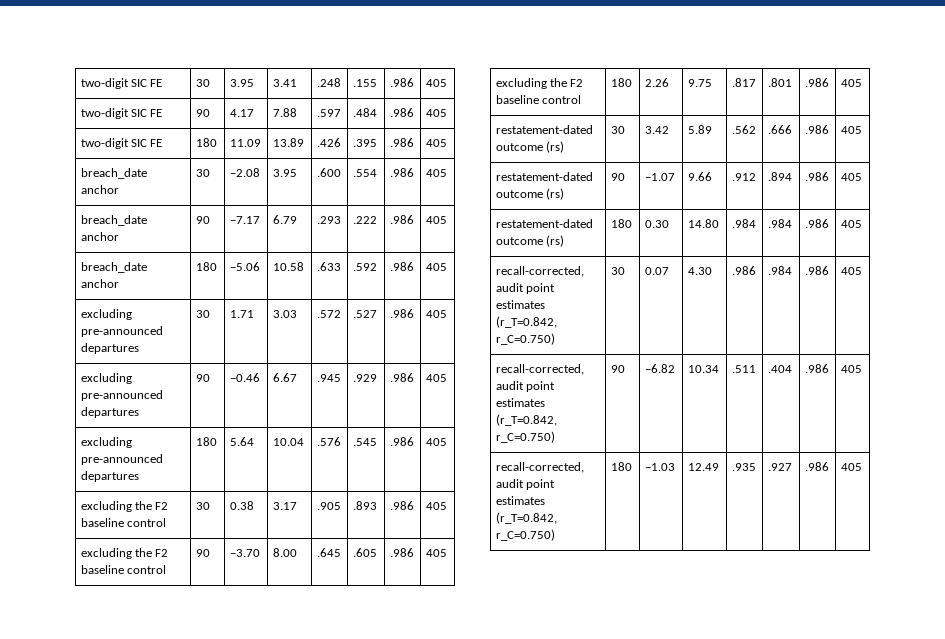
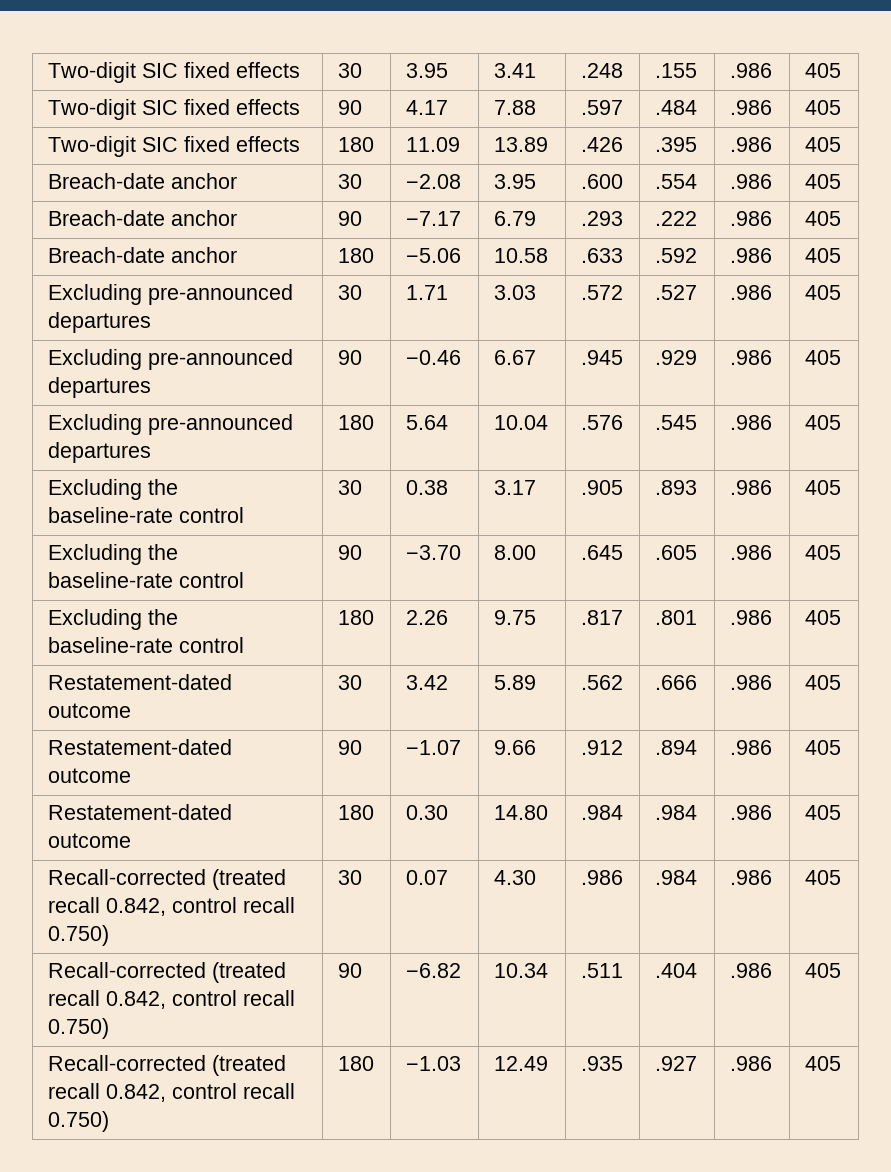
- two-digit SIC FE | 30 | 3.95 | 3.41 | .248 | .155 | .986 | 405
+ Two-digit SIC fixed effects | 30 | 3.95 | 3.41 | .248 | .155 | .986 | 405
- two-digit SIC FE | 90 | 4.17 | 7.88 | .597 | .484 | .986 | 405
+ Two-digit SIC fixed effects | 90 | 4.17 | 7.88 | .597 | .484 | .986 | 405
- two-digit SIC FE | 180 | 11.09 | 13.89 | .426 | .395 | .986 | 405
+ Two-digit SIC fixed effects | 180 | 11.09 | 13.89 | .426 | .395 | .986 | 405
- breach_date anchor | 30 | −2.08 | 3.95 | .600 | .554 | .986 | 405
+ Breach-date anchor | 30 | −2.08 | 3.95 | .600 | .554 | .986 | 405
- breach_date anchor | 90 | −7.17 | 6.79 | .293 | .222 | .986 | 405
+ Breach-date anchor | 90 | −7.17 | 6.79 | .293 | .222 | .986 | 405
- breach_date anchor | 180 | −5.06 | 10.58 | .633 | .592 | .986 | 405
+ Breach-date anchor | 180 | −5.06 | 10.58 | .633 | .592 | .986 | 405
- excluding pre-announced departures | 30 | 1.71 | 3.03 | .572 | .527 | .986 | 405
+ Excluding pre-announced departures | 30 | 1.71 | 3.03 | .572 | .527 | .986 | 405
- excluding pre-announced departures | 90 | −0.46 | 6.67 | .945 | .929 | .986 | 405
+ Excluding pre-announced departures | 90 | −0.46 | 6.67 | .945 | .929 | .986 | 405
- excluding pre-announced departures | 180 | 5.64 | 10.04 | .576 | .545 | .986 | 405
+ Excluding pre-announced departures | 180 | 5.64 | 10.04 | .576 | .545 | .986 | 405
- excluding the F2 baseline control | 30 | 0.38 | 3.17 | .905 | .893 | .986 | 405
+ Excluding the baseline-rate control | 30 | 0.38 | 3.17 | .905 | .893 | .986 | 405
- excluding the F2 baseline control | 90 | −3.70 | 8.00 | .645 | .605 | .986 | 405
+ Excluding the baseline-rate control | 90 | −3.70 | 8.00 | .645 | .605 | .986 | 405
- excluding the F2 baseline control | 180 | 2.26 | 9.75 | .817 | .801 | .986 | 405
+ Excluding the baseline-rate control | 180 | 2.26 | 9.75 | .817 | .801 | .986 | 405
- restatement-dated outcome (rs) | 30 | 3.42 | 5.89 | .562 | .666 | .986 | 405
+ Restatement-dated outcome | 30 | 3.42 | 5.89 | .562 | .666 | .986 | 405
- restatement-dated outcome (rs) | 90 | −1.07 | 9.66 | .912 | .894 | .986 | 405
+ Restatement-dated outcome | 90 | −1.07 | 9.66 | .912 | .894 | .986 | 405
- restatement-dated outcome (rs) | 180 | 0.30 | 14.80 | .984 | .984 | .986 | 405
+ Restatement-dated outcome | 180 | 0.30 | 14.80 | .984 | .984 | .986 | 405
- recall-corrected, audit point estimates (r_T=0.842, r_C=0.750) | 30 | 0.07 | 4.30 | .986 | .984 | .986 | 405
+ Recall-corrected (treated recall 0.842, control recall 0.750) | 30 | 0.07 | 4.30 | .986 | .984 | .986 | 405
- recall-corrected, audit point estimates (r_T=0.842, r_C=0.750) | 90 | −6.82 | 10.34 | .511 | .404 | .986 | 405
+ Recall-corrected (treated recall 0.842, control recall 0.750) | 90 | −6.82 | 10.34 | .511 | .404 | .986 | 405
- recall-corrected, audit point estimates (r_T=0.842, r_C=0.750) | 180 | −1.03 | 12.49 | .935 | .927 | .986 | 405
+ Recall-corrected (treated recall 0.842, control recall 0.750) | 180 | −1.03 | 12.49 | .935 | .927 | .986 | 405

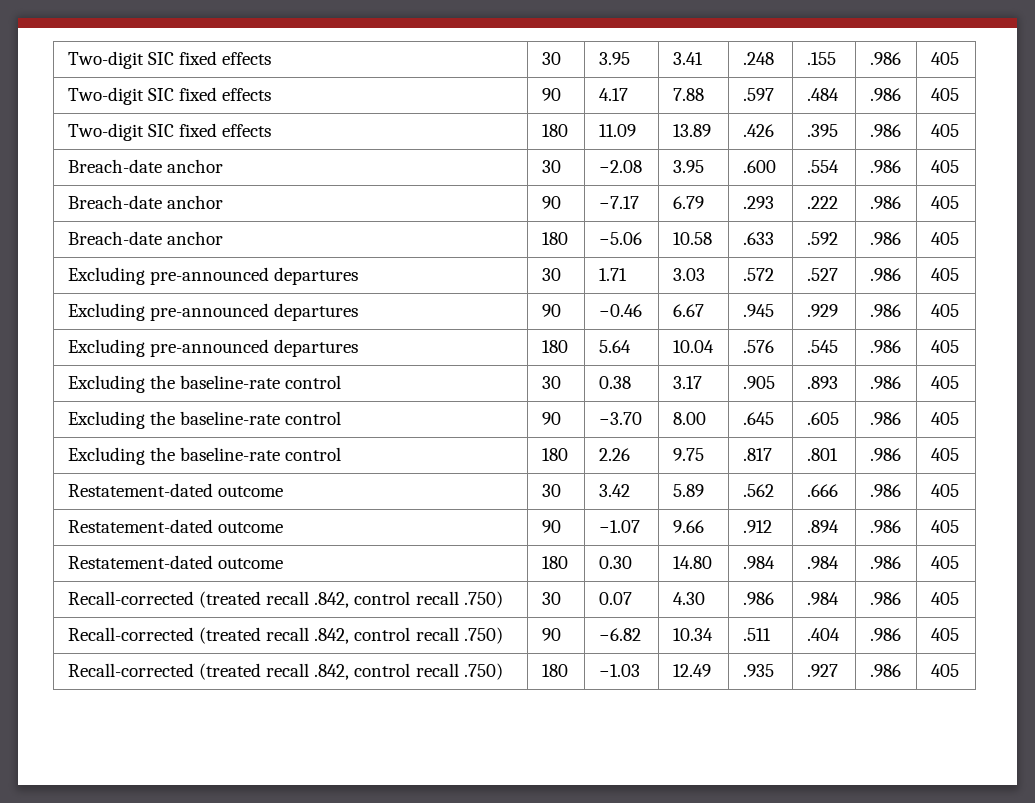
- Recall-corrected (treated recall 0.842, control recall 0.750) | 30 | 0.07 | 4.30 | .986 | .984 | .986 | 405
+ Recall-corrected (treated recall .842, control recall .750) | 30 | 0.07 | 4.30 | .986 | .984 | .986 | 405
- Recall-corrected (treated recall 0.842, control recall 0.750) | 90 | −6.82 | 10.34 | .511 | .404 | .986 | 405
+ Recall-corrected (treated recall .842, control recall .750) | 90 | −6.82 | 10.34 | .511 | .404 | .986 | 405
- Recall-corrected (treated recall 0.842, control recall 0.750) | 180 | −1.03 | 12.49 | .935 | .927 | .986 | 405
+ Recall-corrected (treated recall .842, control recall .750) | 180 | −1.03 | 12.49 | .935 | .927 | .986 | 405

